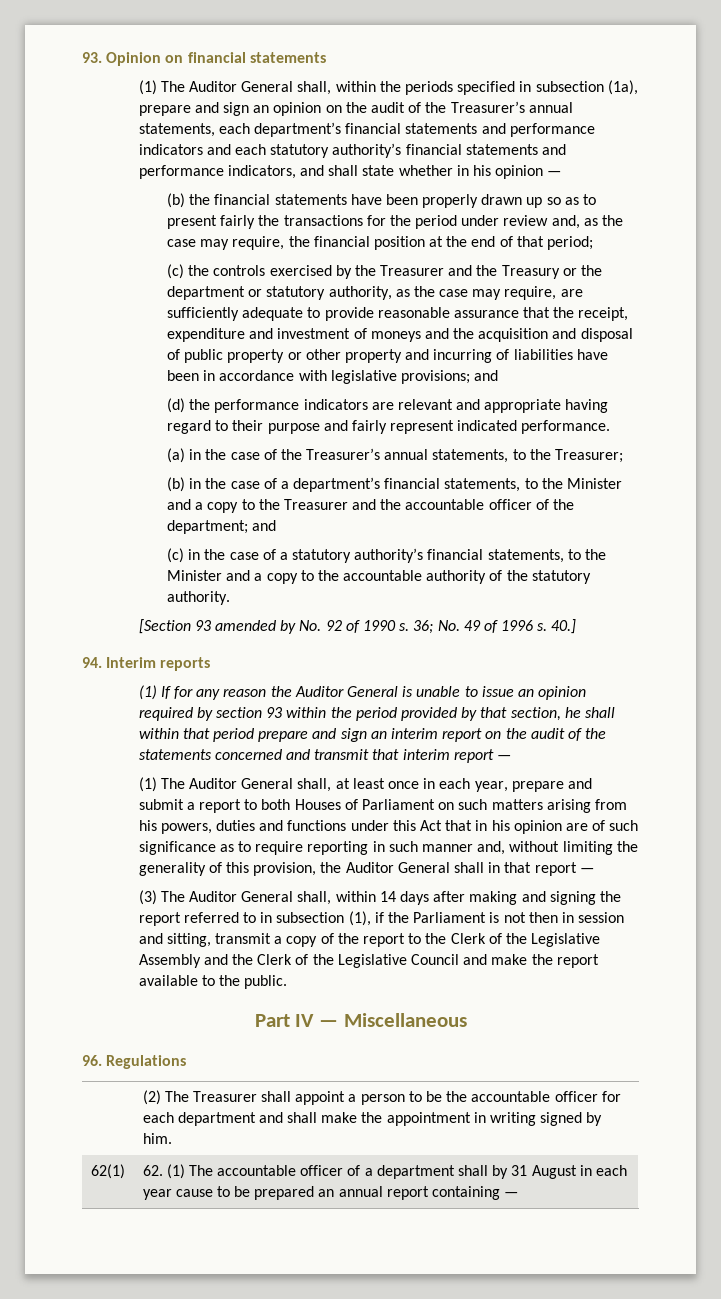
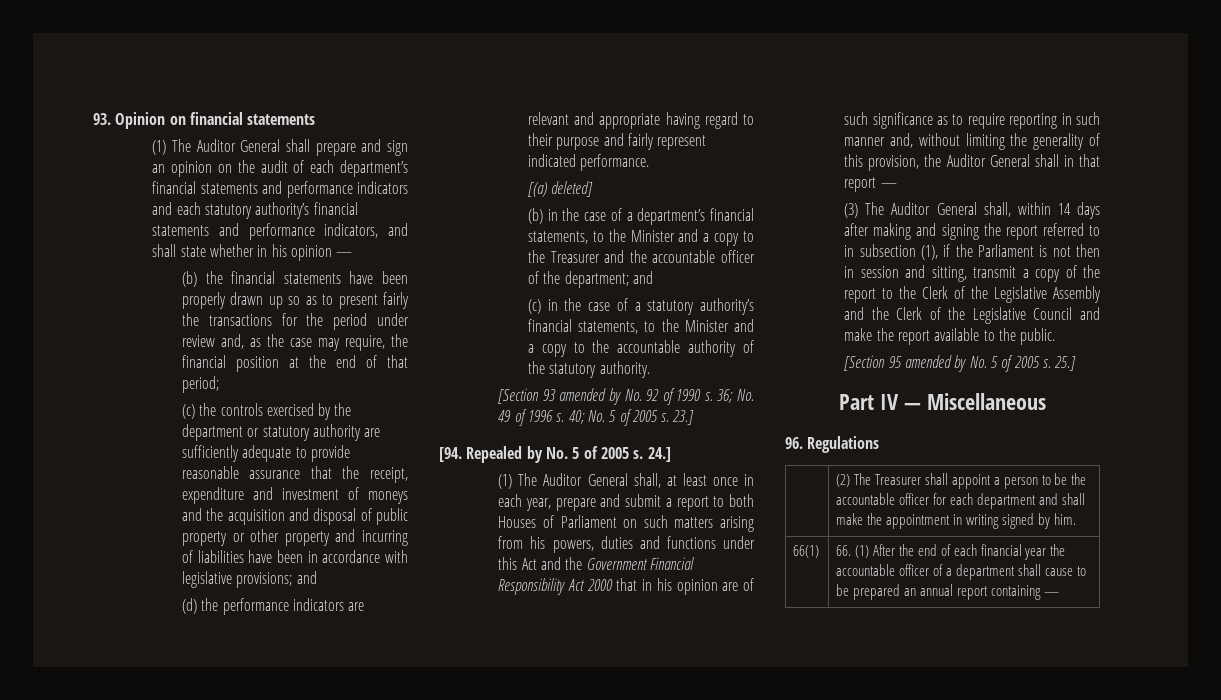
- (1) The Auditor General shall, within the periods specified in subsection (1a), prepare and sign an opinion on the audit of the Treasurer’s annual statements, each department’s financial statements and performance indicators and each statutory authority’s financial statements and performance indicators, and shall state whether in his opinion —
+ (1) The Auditor General shall prepare and sign an opinion on the audit of each department’s financial statements and performance indicators and each statutory authority’s financial statements and performance indicators, and shall state whether in his opinion —
- (c) the controls exercised by the Treasurer and the Treasury or the department or statutory authority, as the case may require, are sufficiently adequate to provide reasonable assurance that the receipt, expenditure and investment of moneys and the acquisition and disposal of public property or other property and incurring of liabilities have been in accordance with legislative provisions; and
+ (c) the controls exercised by the department or statutory authority are sufficiently adequate to provide reasonable assurance that the receipt, expenditure and investment of moneys and the acquisition and disposal of public property or other property and incurring of liabilities have been in accordance with legislative provisions; and
- (a) in the case of the Treasurer’s annual statements, to the Treasurer;
+ [(a) deleted]
- 40.]
- 94. Interim reports
- (1) If for any reason the Auditor General is unable to issue an opinion required by section 93 within the period provided by that section, he shall within that period prepare and sign an interim report on the audit of the statements concerned and transmit that interim report —
+ 40; No. 5 of 2005 s. 23.]
+ [94. Repealed by No. 5 of 2005 s. 24.]
- (1) The Auditor General shall, at least once in each year, prepare and submit a report to both Houses of Parliament on such matters arising from his powers, duties and functions under this Act that in his opinion are of such significance as to require reporting in such manner and, without limiting the generality of this provision, the Auditor General shall in that report —
+ (1) The Auditor General shall, at least once in each year, prepare and submit a report to both Houses of Parliament on such matters arising from his powers, duties and functions under this Act and the Government Financial Responsibility Act 2000 that in his opinion are of such significance as to require reporting in such manner and, without limiting the generality of this provision, the Auditor General shall in that report —
+ [Section 95 amended by No. 5 of 2005 s. 25.]
- 62(1) | 62. (1) The accountable officer of a department shall by 31 August in each year cause to be prepared an annual report containing —
+ 66(1) | 66. (1) After the end of each financial year the accountable officer of a department shall cause to be prepared an annual report containing —

